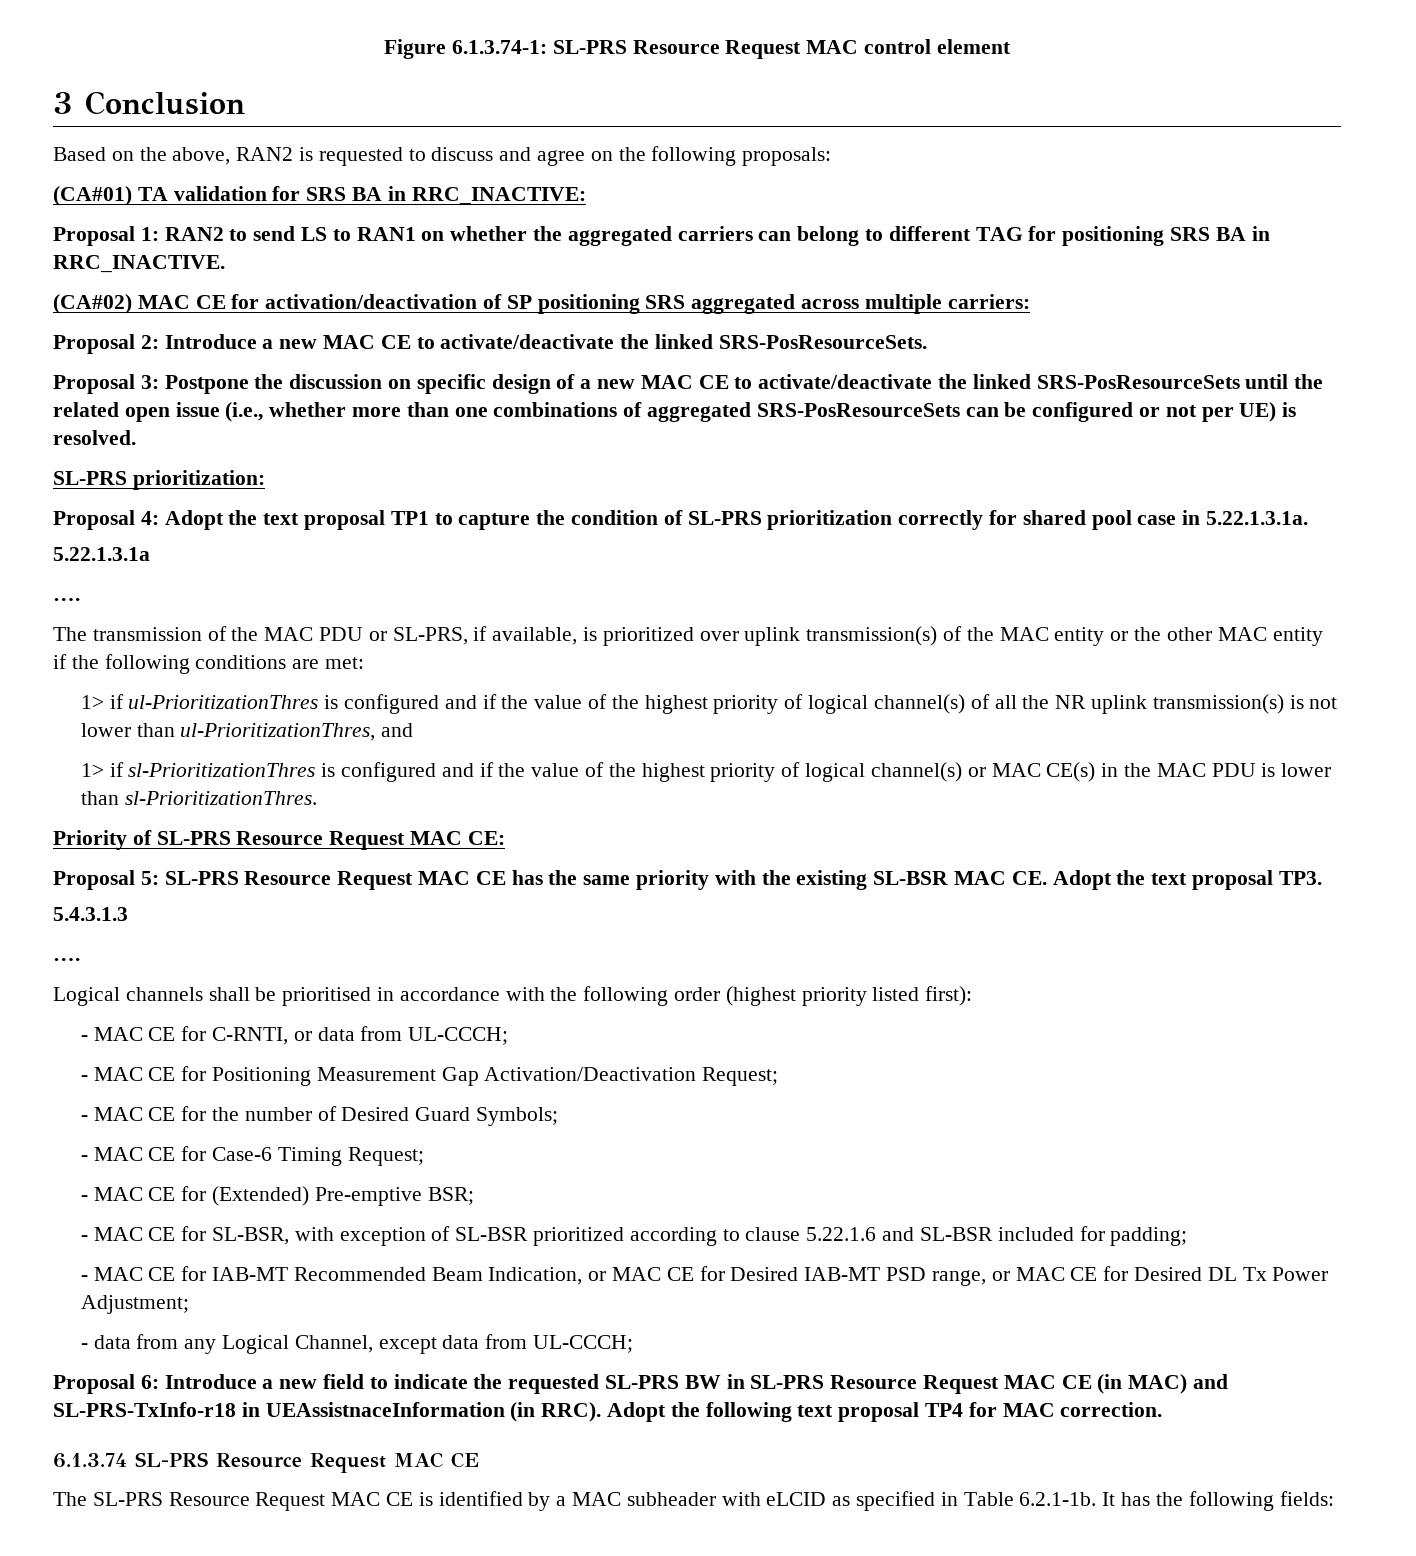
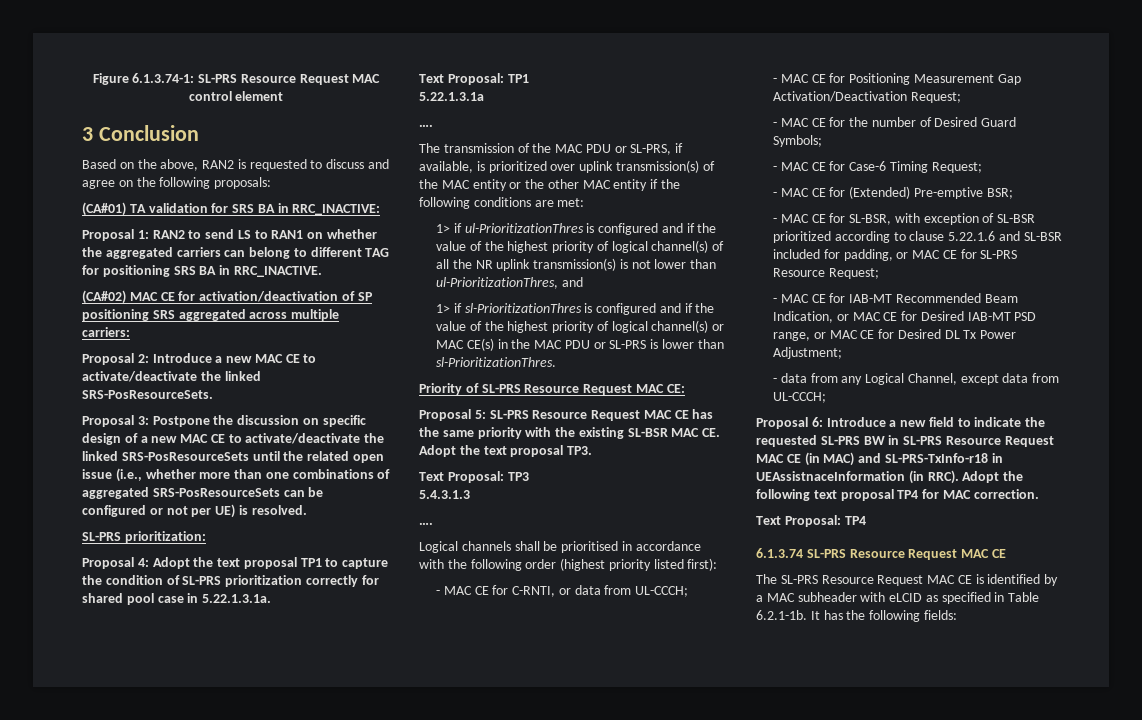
+ Text Proposal: TP1
- 1> if sl-PrioritizationThres is configured and if the value of the highest priority of logical channel(s) or MAC CE(s) in the MAC PDU is lower than sl-PrioritizationThres.
+ 1> if sl-PrioritizationThres is configured and if the value of the highest priority of logical channel(s) or MAC CE(s) in the MAC PDU or SL-PRS is lower than sl-PrioritizationThres.
+ Text Proposal: TP3
- - MAC CE for SL-BSR, with exception of SL-BSR prioritized according to clause 5.22.1.6 and SL-BSR included for padding;
+ - MAC CE for SL-BSR, with exception of SL-BSR prioritized according to clause 5.22.1.6 and SL-BSR included for padding, or MAC CE for SL-PRS Resource Request;
+ Text Proposal: TP4

